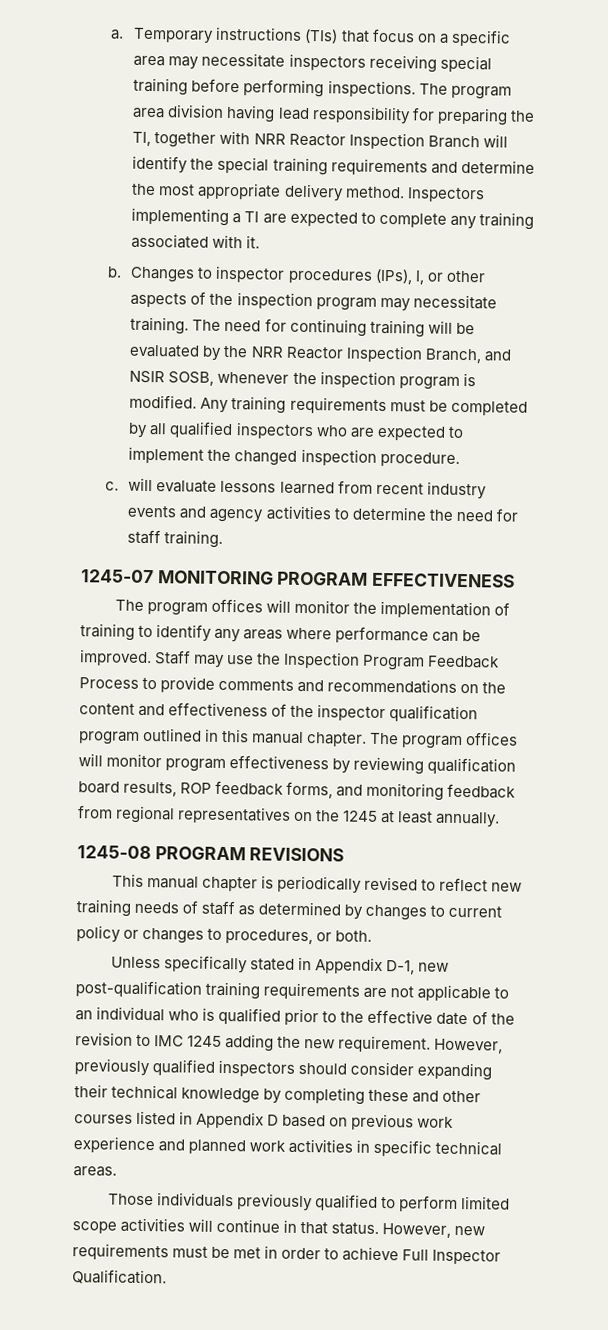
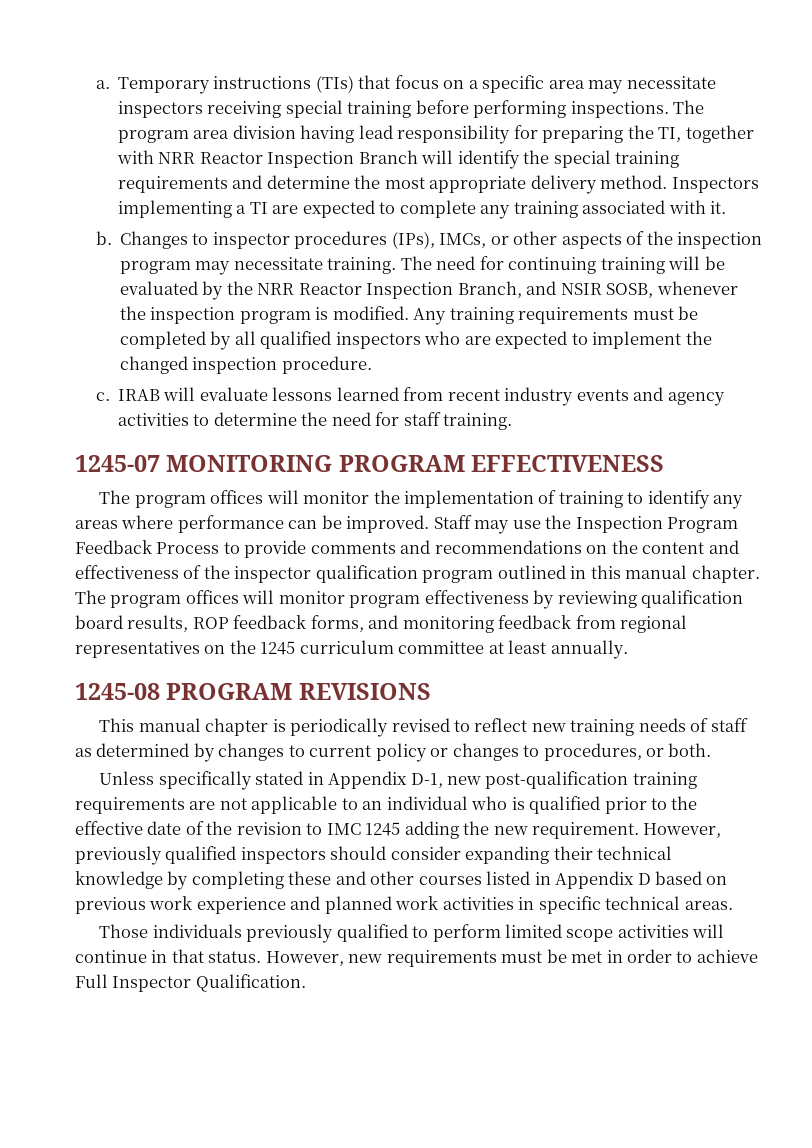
- Changes to inspector procedures (IPs), I, or other aspects of the inspection program may necessitate training.
+ Changes to inspector procedures (IPs), IMCs, or other aspects of the inspection program may necessitate training.
- c. will evaluate lessons learned from recent industry events and agency activities to determine the need for staff training.
+ c. IRAB will evaluate lessons learned from recent industry events and agency activities to determine the need for staff training.
- The program offices will monitor program effectiveness by reviewing qualification board results, ROP feedback forms, and monitoring feedback from regional representatives on the 1245 at least annually.
+ The program offices will monitor program effectiveness by reviewing qualification board results, ROP feedback forms, and monitoring feedback from regional representatives on the 1245 curriculum committee at least annually.

